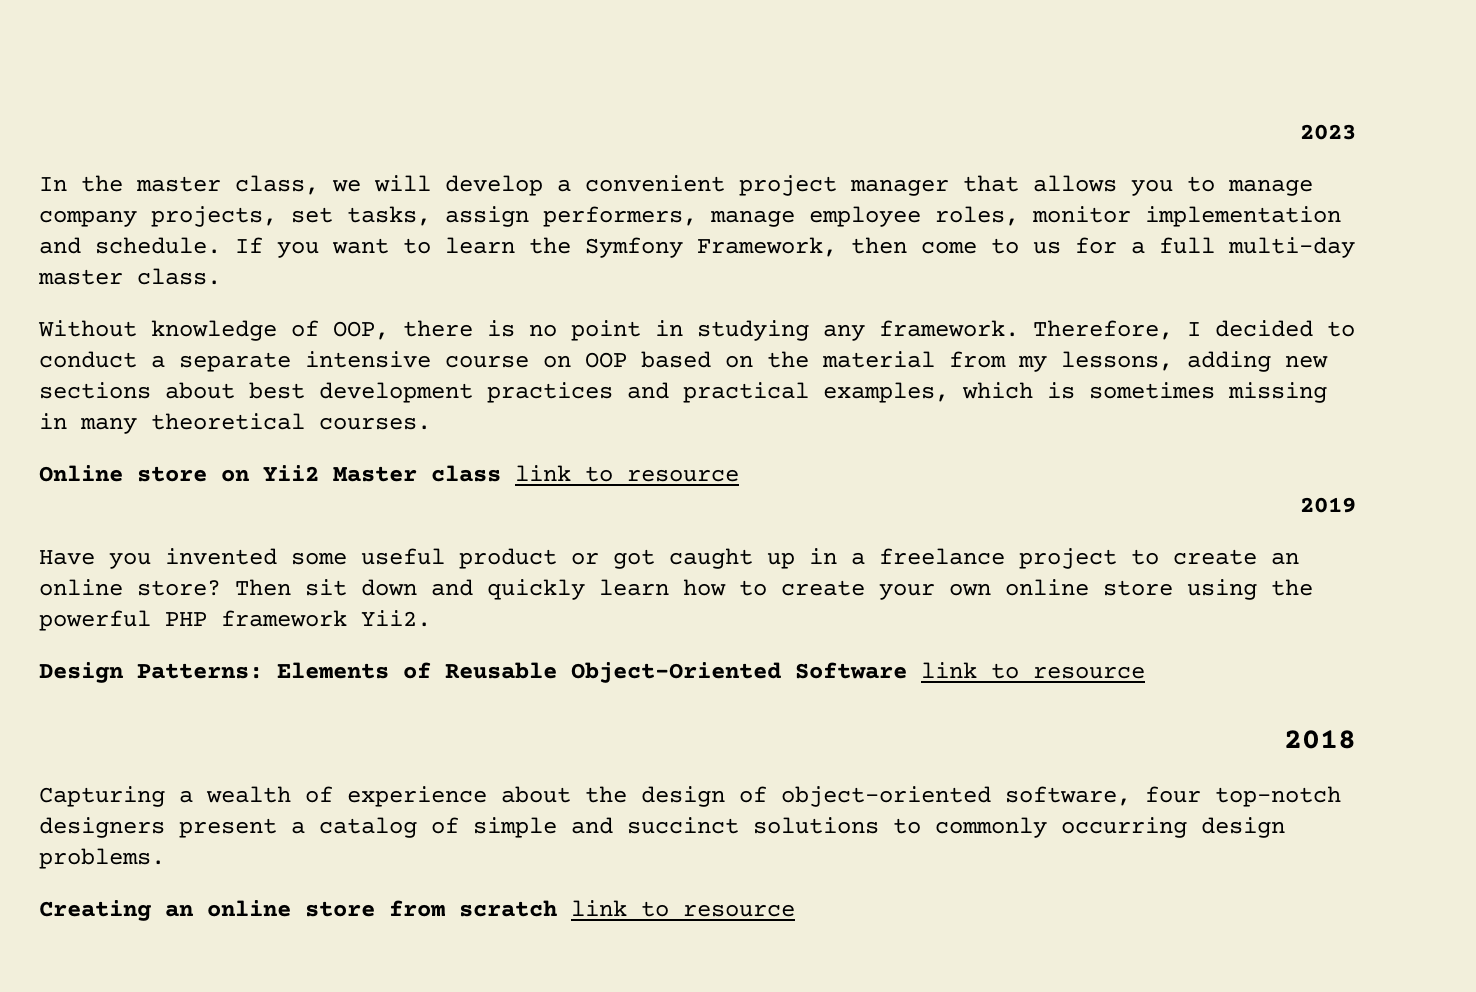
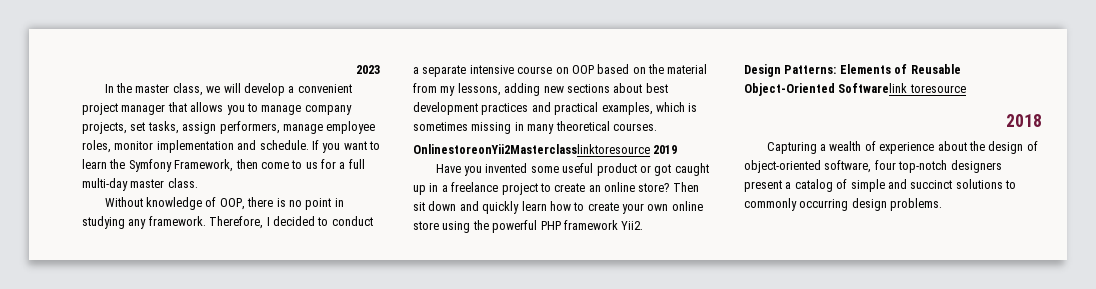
- Online store on Yii2 Master class link to resource
- 2019
+ OnlinestoreonYii2Masterclasslinktoresource 2019
- Design Patterns: Elements of Reusable Object-Oriented Software link to resource
+ Design Patterns: Elements of Reusable Object-Oriented Softwarelink toresource
- Creating an online store from scratch link to resource

